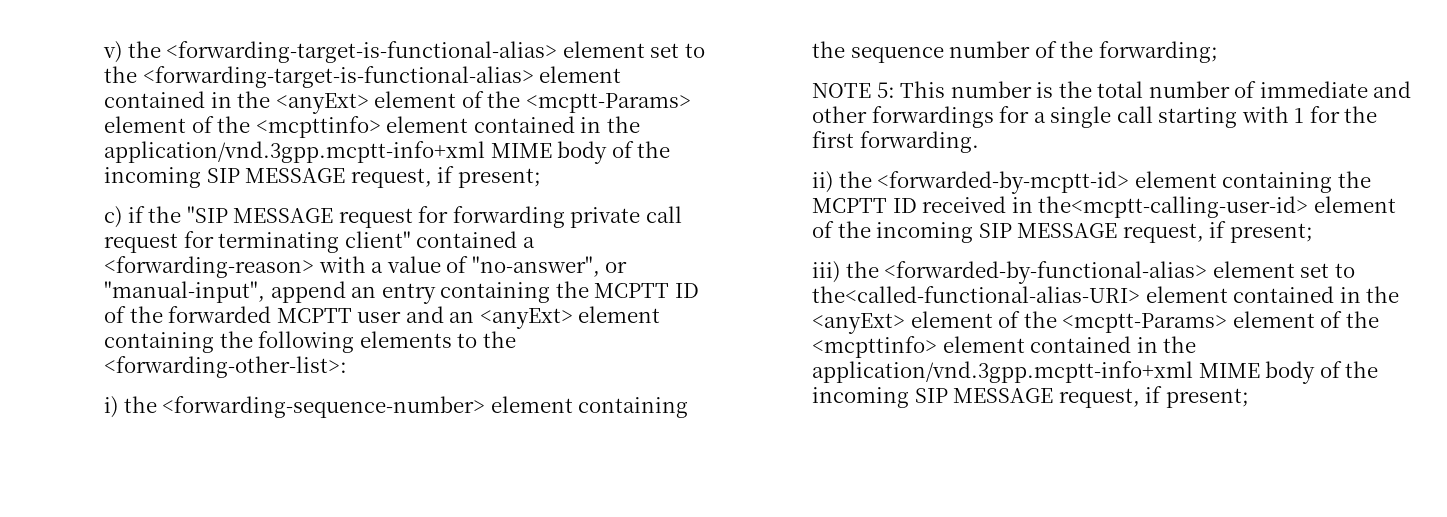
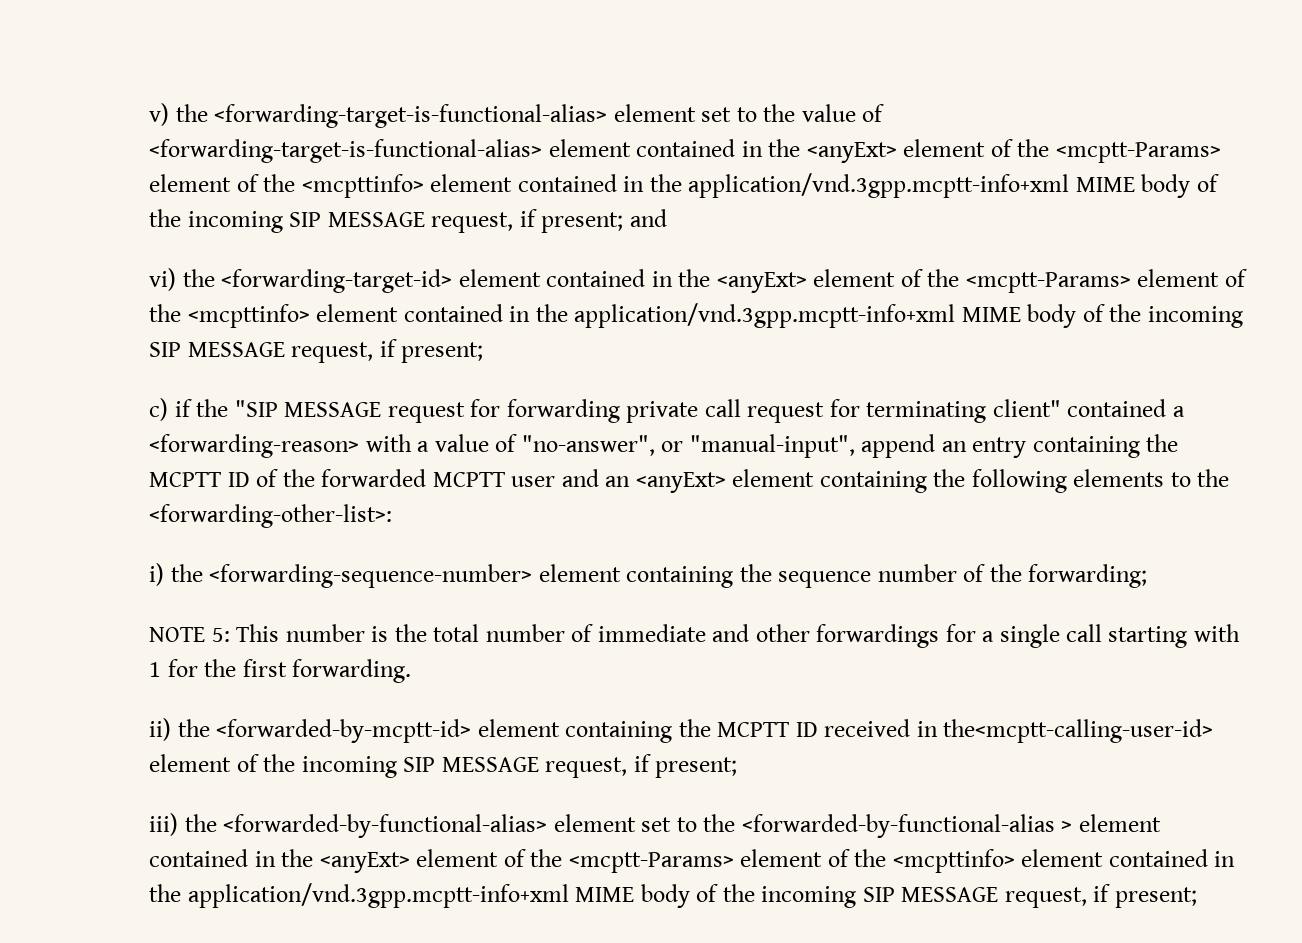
- v) the <forwarding-target-is-functional-alias> element set to the <forwarding-target-is-functional-alias> element contained in the <anyExt> element of the <mcptt-Params> element of the <mcpttinfo> element contained in the application/vnd.3gpp.mcptt-info+xml MIME body of the incoming SIP MESSAGE request, if present;
+ v) the <forwarding-target-is-functional-alias> element set to the value of <forwarding-target-is-functional-alias> element contained in the <anyExt> element of the <mcptt-Params> element of the <mcpttinfo> element contained in the application/vnd.3gpp.mcptt-info+xml MIME body of the incoming SIP MESSAGE request, if present; and
+ vi) the <forwarding-target-id> element contained in the <anyExt> element of the <mcptt-Params> element of the <mcpttinfo> element contained in the application/vnd.3gpp.mcptt-info+xml MIME body of the incoming SIP MESSAGE request, if present;
- iii) the <forwarded-by-functional-alias> element set to the<called-functional-alias-URI> element contained in the <anyExt> element of the <mcptt-Params> element of the <mcpttinfo> element contained in the application/vnd.3gpp.mcptt-info+xml MIME body of the incoming SIP MESSAGE request, if present;
+ iii) the <forwarded-by-functional-alias> element set to the <forwarded-by-functional-alias > element contained in the <anyExt> element of the <mcptt-Params> element of the <mcpttinfo> element contained in the application/vnd.3gpp.mcptt-info+xml MIME body of the incoming SIP MESSAGE request, if present;

